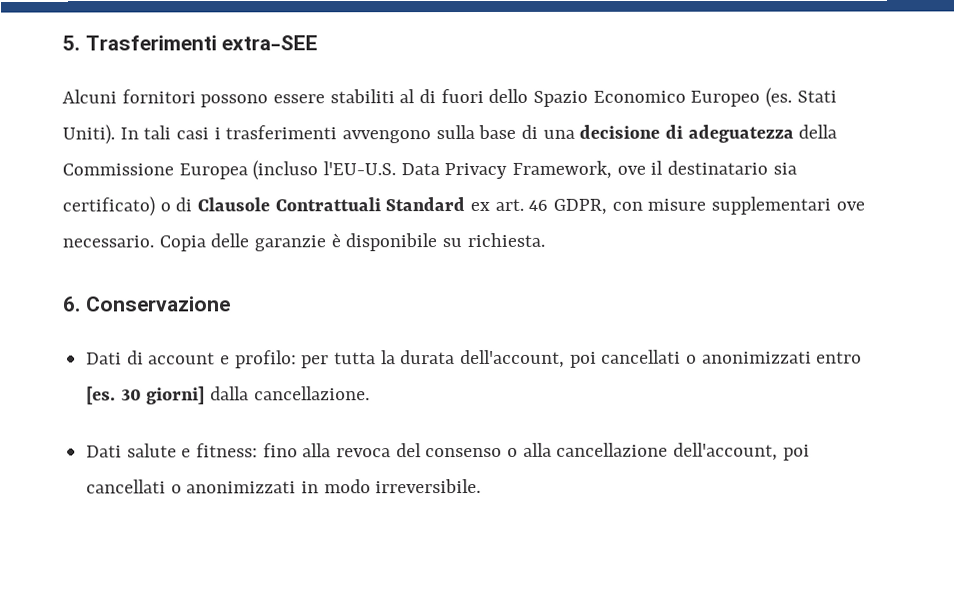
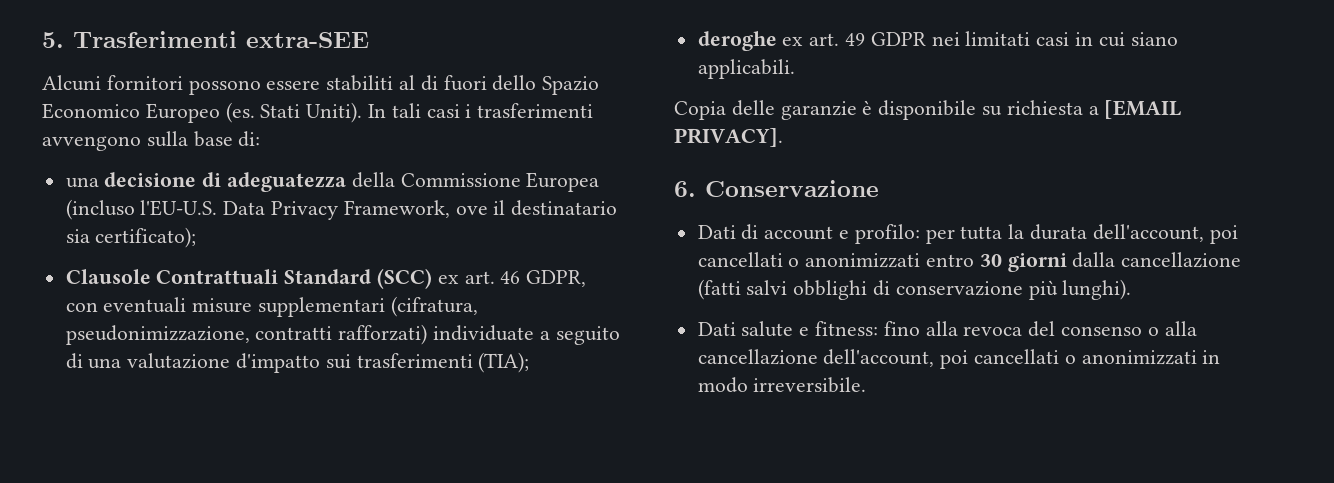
- In tali casi i trasferimenti avvengono sulla base di una decisione di adeguatezza della Commissione Europea (incluso l'EU-U.S. Data Privacy Framework, ove il destinatario sia certificato) o di Clausole Contrattuali Standard ex art. 46 GDPR, con misure supplementari ove necessario. Copia delle garanzie è disponibile su richiesta.
+ In tali casi i trasferimenti avvengono sulla base di:
+ una decisione di adeguatezza della Commissione Europea (incluso l'EU-U.S. Data Privacy Framework, ove il destinatario sia certificato);
+ Clausole Contrattuali Standard (SCC) ex art. 46 GDPR, con eventuali misure supplementari (cifratura, pseudonimizzazione, contratti rafforzati) individuate a seguito di una valutazione d'impatto sui trasferimenti (TIA);
+ deroghe ex art. 49 GDPR nei limitati casi in cui siano applicabili.
+ Copia delle garanzie è disponibile su richiesta a [EMAIL PRIVACY].
- Dati di account e profilo: per tutta la durata dell'account, poi cancellati o anonimizzati entro [es. 30 giorni] dalla cancellazione.
+ Dati di account e profilo: per tutta la durata dell'account, poi cancellati o anonimizzati entro 30 giorni dalla cancellazione (fatti salvi obblighi di conservazione più lunghi).

